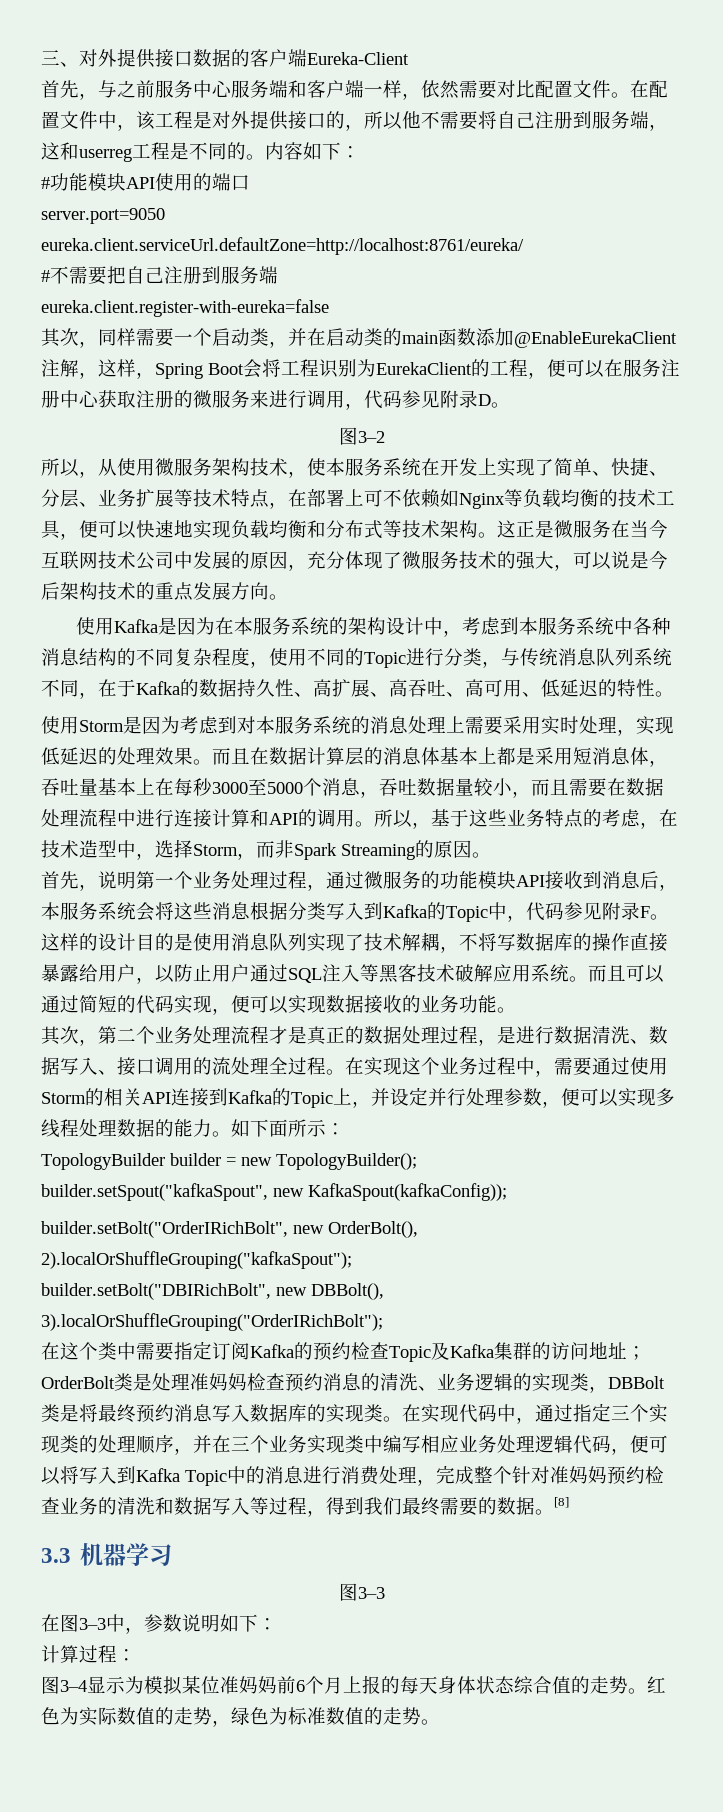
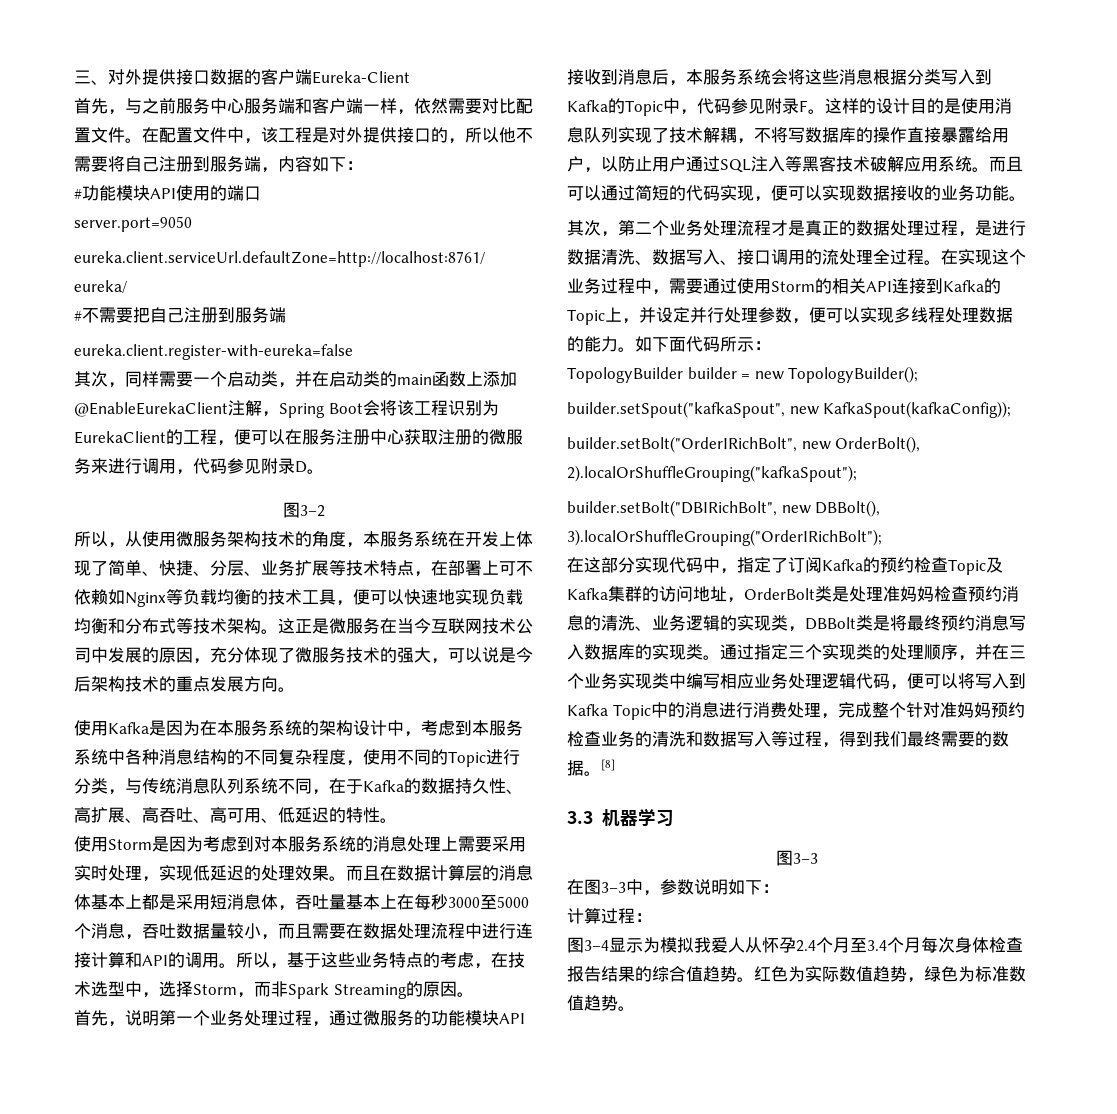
- 在配置文件中，该工程是对外提供接口的，所以他不需要将自己注册到服务端，这和userreg工程是不同的。内容如下：
+ 在配置文件中，该工程是对外提供接口的，所以他不需要将自己注册到服务端，内容如下：
- 其次，同样需要一个启动类，并在启动类的main函数添加@EnableEurekaClient注解，这样，Spring Boot会将工程识别为EurekaClient的工程，便可以在服务注册中心获取注册的微服务来进行调用，代码参见附录D。
+ 其次，同样需要一个启动类，并在启动类的main函数上添加@EnableEurekaClient注解，Spring Boot会将该工程识别为EurekaClient的工程，便可以在服务注册中心获取注册的微服务来进行调用，代码参见附录D。
- 所以，从使用微服务架构技术，使本服务系统在开发上实现了简单、快捷、分层、业务扩展等技术特点，在部署上可不依赖如Nginx等负载均衡的技术工具，便可以快速地实现负载均衡和分布式等技术架构。
+ 所以，从使用微服务架构技术的角度，本服务系统在开发上体现了简单、快捷、分层、业务扩展等技术特点，在部署上可不依赖如Nginx等负载均衡的技术工具，便可以快速地实现负载均衡和分布式等技术架构。
- 所以，基于这些业务特点的考虑，在技术造型中，选择Storm，而非Spark Streaming的原因。
+ 所以，基于这些业务特点的考虑，在技术选型中，选择Storm，而非Spark Streaming的原因。
- 如下面所示：
+ 如下面代码所示：
- 在这个类中需要指定订阅Kafka的预约检查Topic及Kafka集群的访问地址；OrderBolt类是处理准妈妈检查预约消息的清洗、业务逻辑的实现类，DBBolt类是将最终预约消息写入数据库的实现类。
+ 在这部分实现代码中，指定了订阅Kafka的预约检查Topic及Kafka集群的访问地址，OrderBolt类是处理准妈妈检查预约消息的清洗、业务逻辑的实现类，DBBolt类是将最终预约消息写入数据库的实现类。
- 在实现代码中，通过指定三个实现类的处理顺序，并在三个业务实现类中编写相应业务处理逻辑代码，便可以将写入到Kafka Topic中的消息进行消费处理，完成整个针对准妈妈预约检查业务的清洗和数据写入等过程，得到我们最终需要的数据。
+ 通过指定三个实现类的处理顺序，并在三个业务实现类中编写相应业务处理逻辑代码，便可以将写入到Kafka Topic中的消息进行消费处理，完成整个针对准妈妈预约检查业务的清洗和数据写入等过程，得到我们最终需要的数据。
- 图3–4显示为模拟某位准妈妈前6个月上报的每天身体状态综合值的走势。
+ 图3–4显示为模拟我爱人从怀孕2.4个月至3.4个月每次身体检查报告结果的综合值趋势。
- 红色为实际数值的走势，绿色为标准数值的走势。
+ 红色为实际数值趋势，绿色为标准数值趋势。

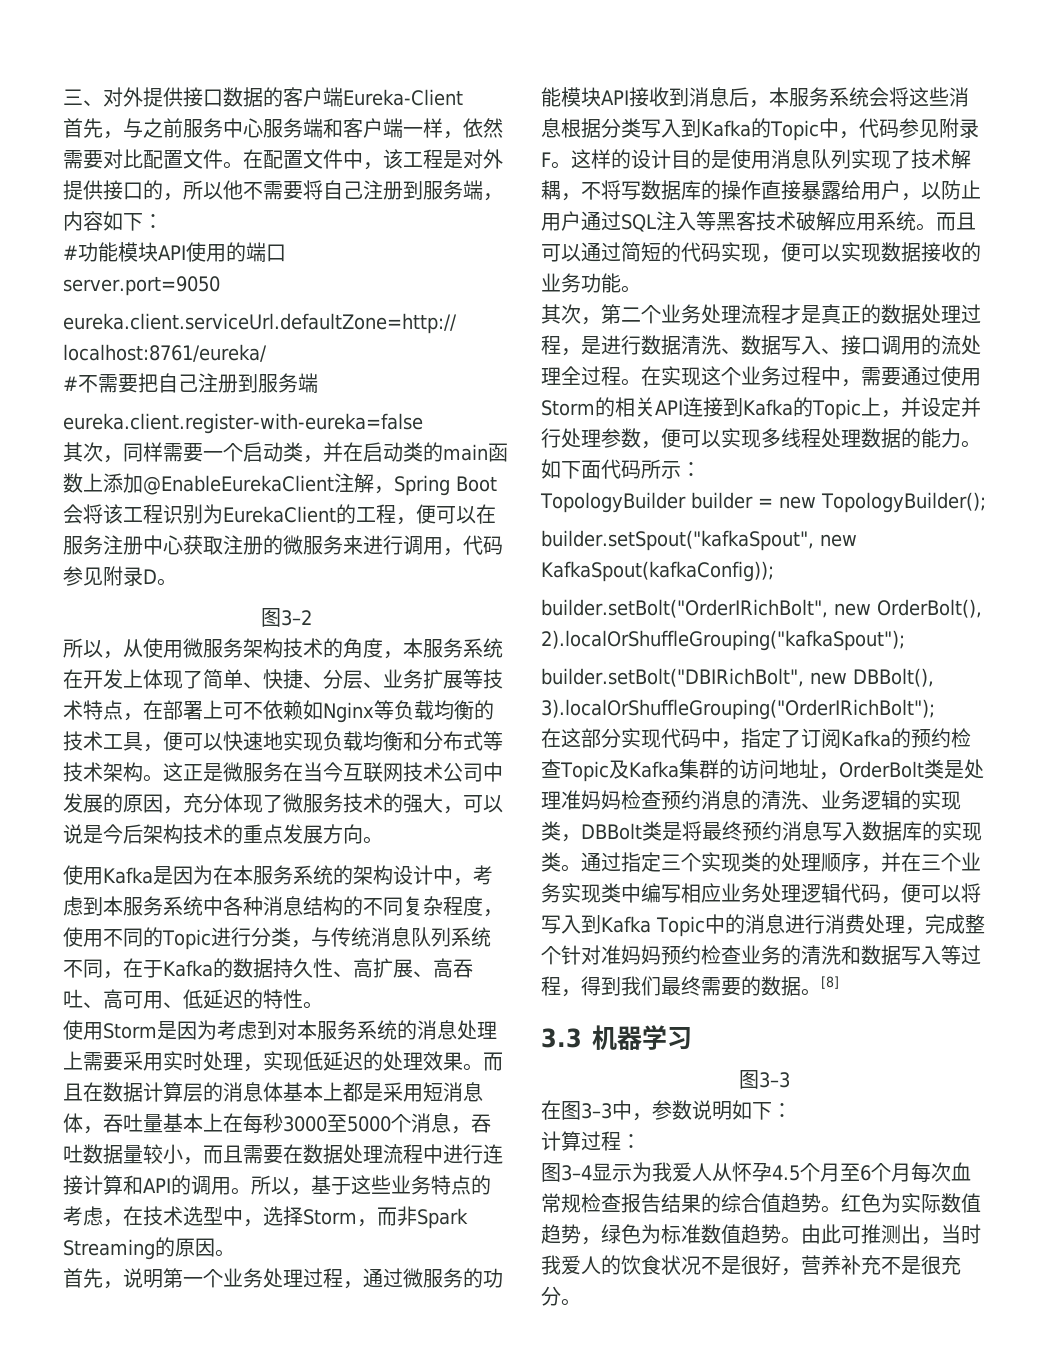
- 图3–4显示为模拟我爱人从怀孕2.4个月至3.4个月每次身体检查报告结果的综合值趋势。
+ 图3–4显示为我爱人从怀孕4.5个月至6个月每次血常规检查报告结果的综合值趋势。
+ 由此可推测出，当时我爱人的饮食状况不是很好，营养补充不是很充分。

